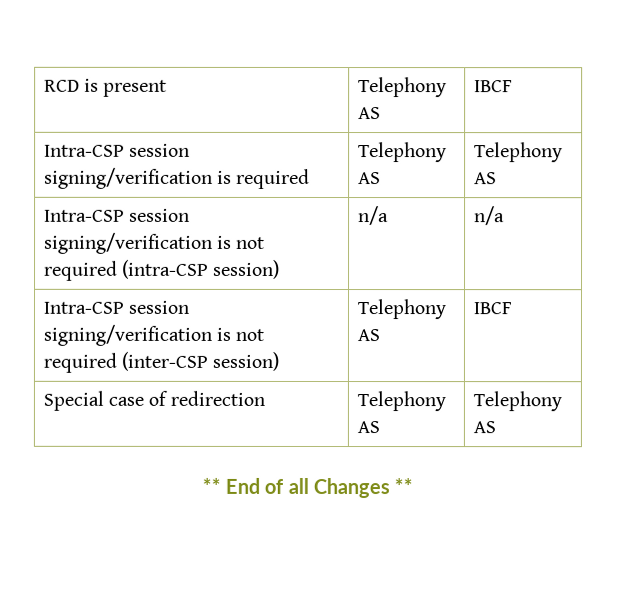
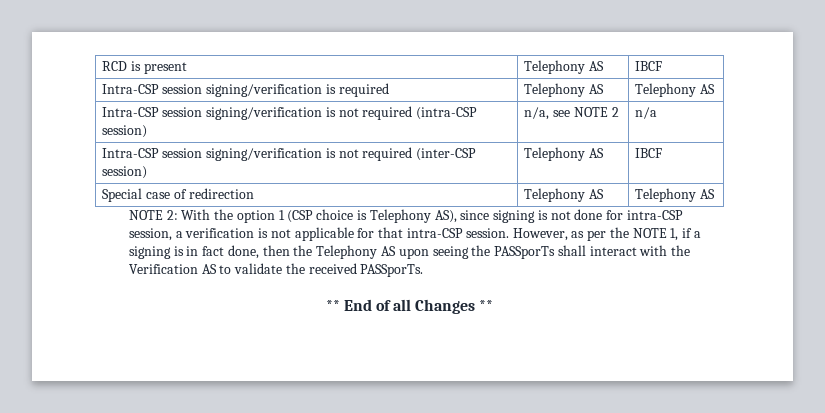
- Intra-CSP session signing/verification is not required (intra-CSP session) | n/a | n/a
+ Intra-CSP session signing/verification is not required (intra-CSP session) | n/a, see NOTE 2 | n/a
+ NOTE 2: With the option 1 (CSP choice is Telephony AS), since signing is not done for intra-CSP session, a verification is not applicable for that intra-CSP session. However, as per the NOTE 1, if a signing is in fact done, then the Telephony AS upon seeing the PASSporTs shall interact with the Verification AS to validate the received PASSporTs.

